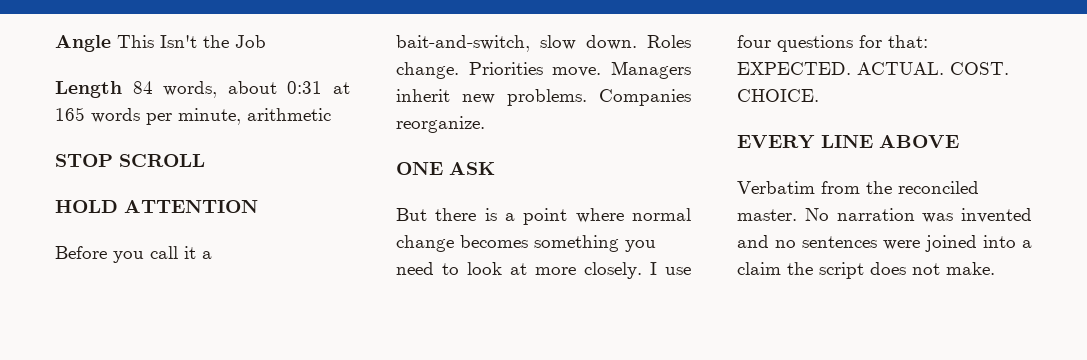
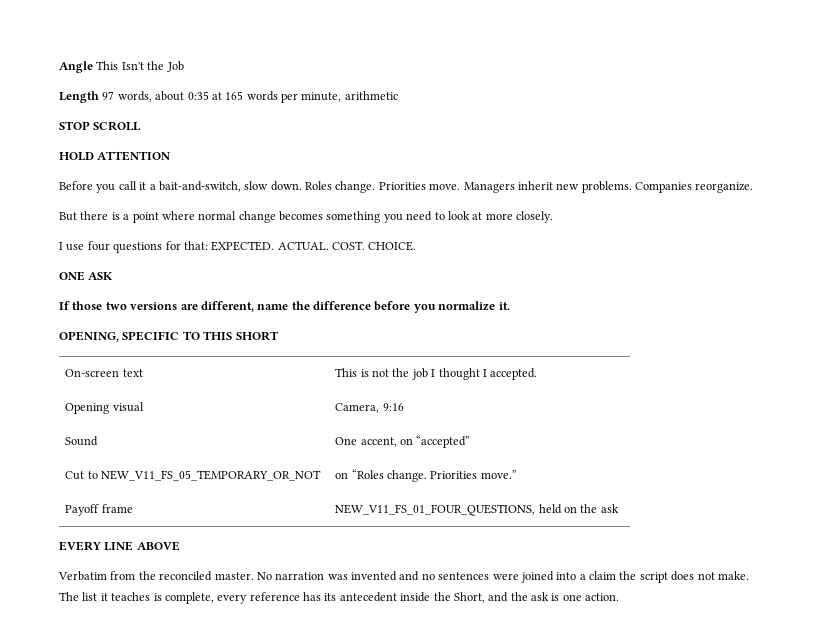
- Length 84 words, about 0:31 at 165 words per minute, arithmetic
+ Length 97 words, about 0:35 at 165 words per minute, arithmetic
- ONE ASK
- But there is a point where normal change becomes something you need to look at more closely. I use four questions for that: EXPECTED.
+ But there is a point where normal change becomes something you need to look at more closely.
+ I use four questions for that: EXPECTED.
+ ONE ASK
+ If those two versions are different, name the difference before you normalize it.
+ OPENING, SPECIFIC TO THIS SHORT
+ On-screen text | This is not the job I thought I accepted.
+ Opening visual | Camera, 9:16
+ Sound | One accent, on “accepted”
+ Cut to NEW_V11_FS_05_TEMPORARY_OR_NOT | on “Roles change. Priorities move.”
+ Payoff frame | NEW_V11_FS_01_FOUR_QUESTIONS, held on the ask
+ The list it teaches is complete, every reference has its antecedent inside the Short, and the ask is one action.

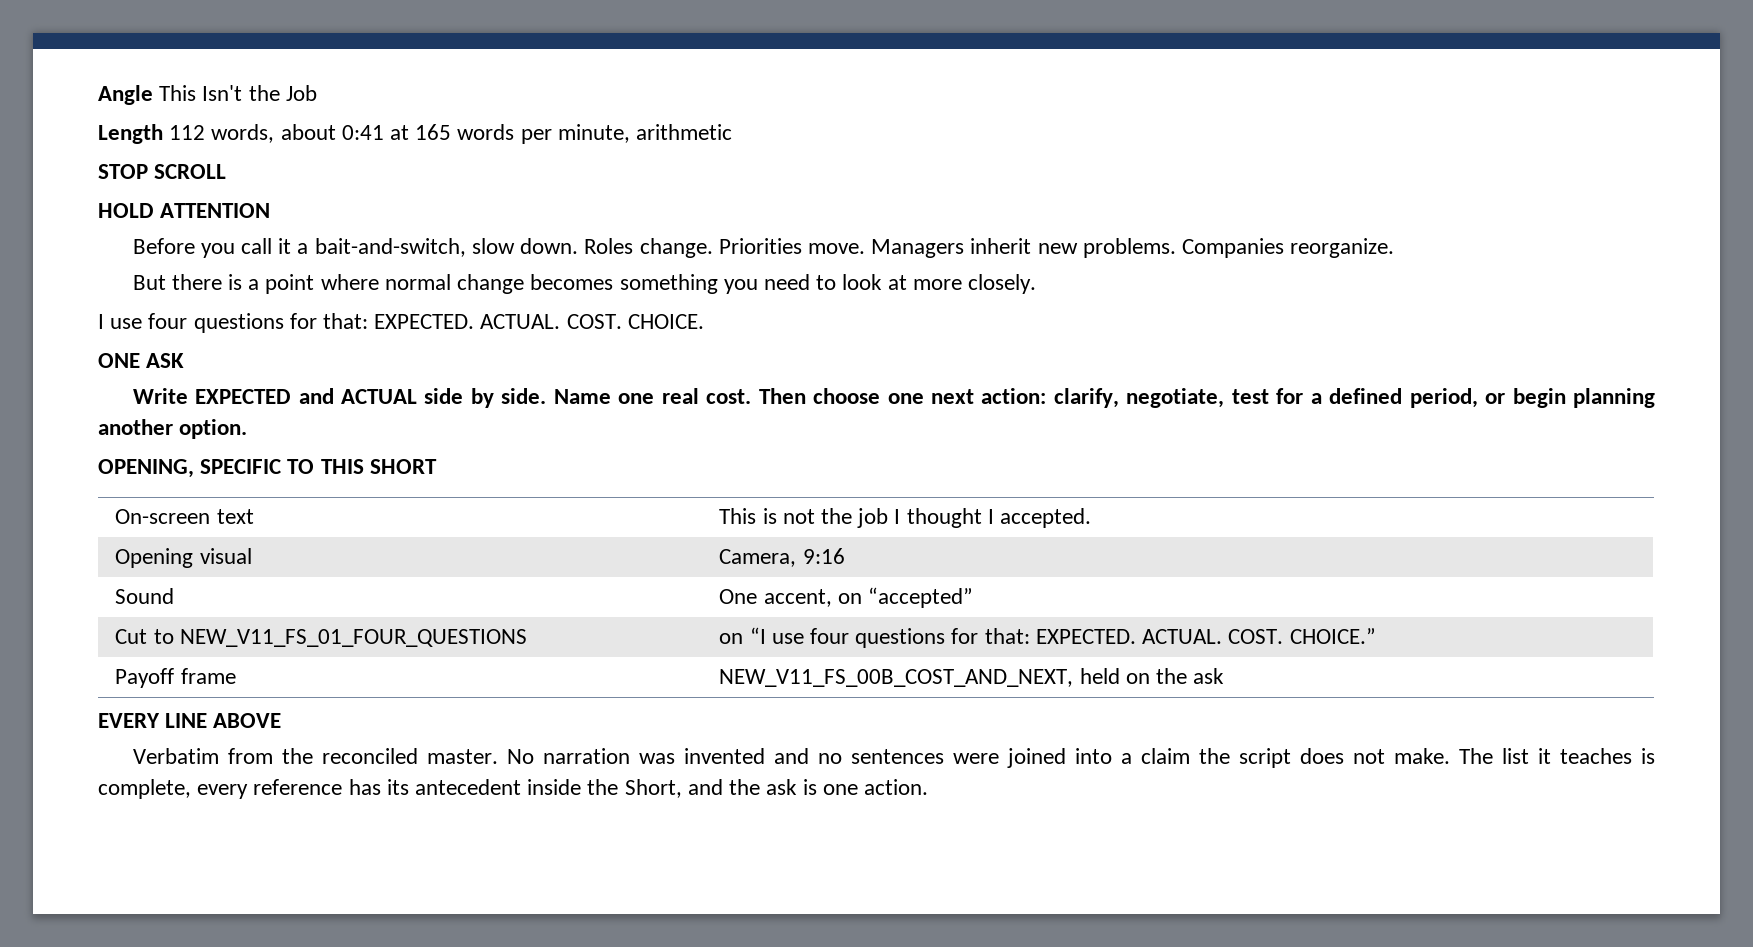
- Length 97 words, about 0:35 at 165 words per minute, arithmetic
+ Length 112 words, about 0:41 at 165 words per minute, arithmetic
- If those two versions are different, name the difference before you normalize it.
+ Write EXPECTED and ACTUAL side by side. Name one real cost. Then choose one next action: clarify, negotiate, test for a defined period, or begin planning another option.
- Cut to NEW_V11_FS_05_TEMPORARY_OR_NOT | on “Roles change. Priorities move.”
+ Cut to NEW_V11_FS_01_FOUR_QUESTIONS | on “I use four questions for that: EXPECTED. ACTUAL. COST. CHOICE.”
- Payoff frame | NEW_V11_FS_01_FOUR_QUESTIONS, held on the ask
+ Payoff frame | NEW_V11_FS_00B_COST_AND_NEXT, held on the ask

